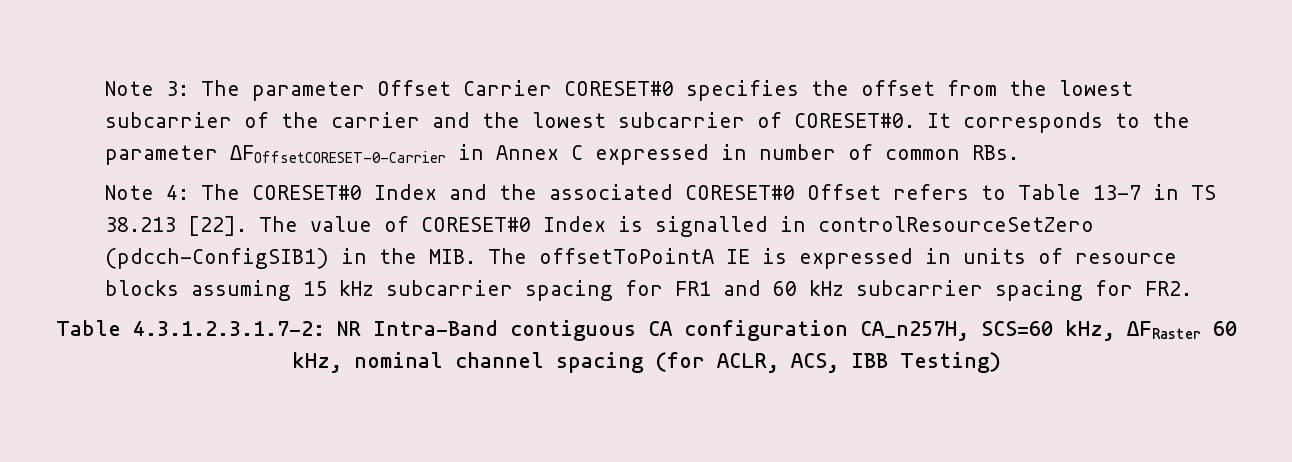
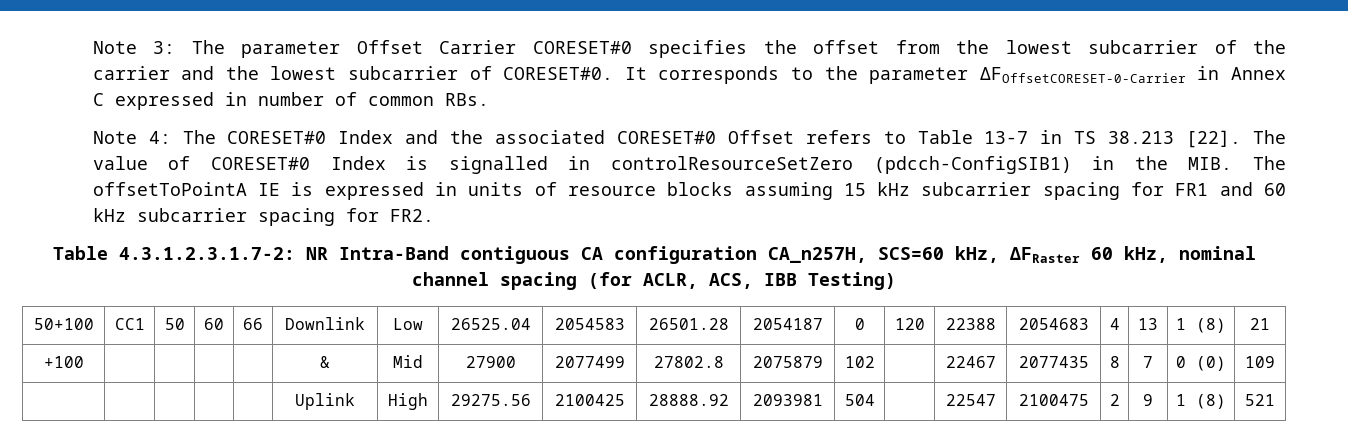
+ 50+100 | CC1 | 50 | 60 | 66 | Downlink | Low | 26525.04 | 2054583 | 26501.28 | 2054187 | 0 | 120 | 22388 | 2054683 | 4 | 13 | 1 (8) | 21
+ +100 | | | | | & | Mid | 27900 | 2077499 | 27802.8 | 2075879 | 102 | | 22467 | 2077435 | 8 | 7 | 0 (0) | 109
+ | | | | | Uplink | High | 29275.56 | 2100425 | 28888.92 | 2093981 | 504 | | 22547 | 2100475 | 2 | 9 | 1 (8) | 521

